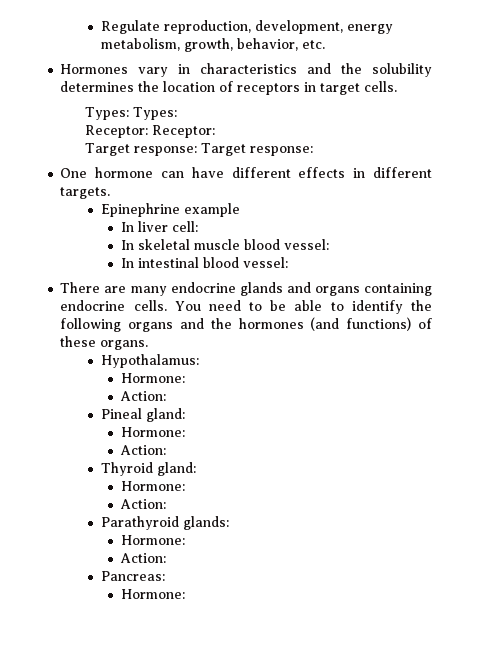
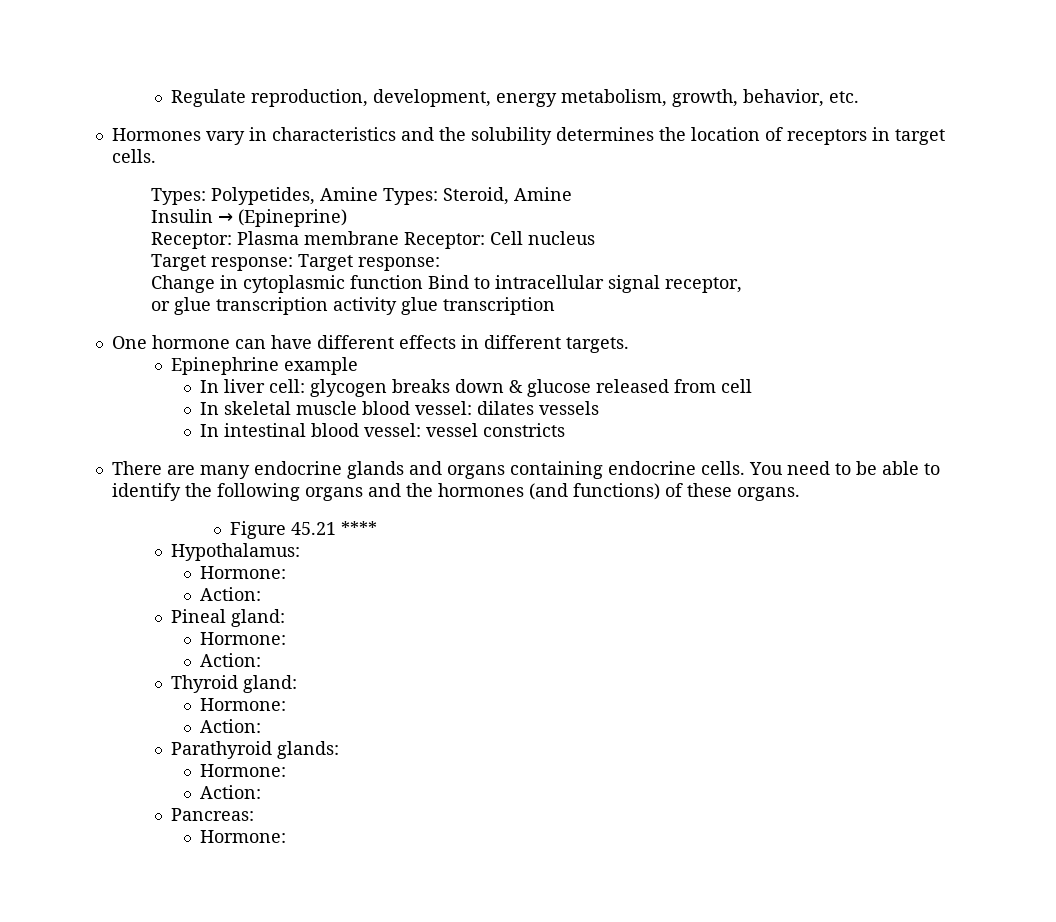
- Types: Types:
- Receptor: Receptor:
+ Types: Polypetides, Amine Types: Steroid, Amine
+ Insulin → (Epineprine)
+ Receptor: Plasma membrane Receptor: Cell nucleus
+ Change in cytoplasmic function Bind to intracellular signal receptor,
+ or glue transcription activity glue transcription
- In liver cell:
+ In liver cell: glycogen breaks down & glucose released from cell
- In skeletal muscle blood vessel:
+ In skeletal muscle blood vessel: dilates vessels
- In intestinal blood vessel:
+ In intestinal blood vessel: vessel constricts
+ Figure 45.21 ****

